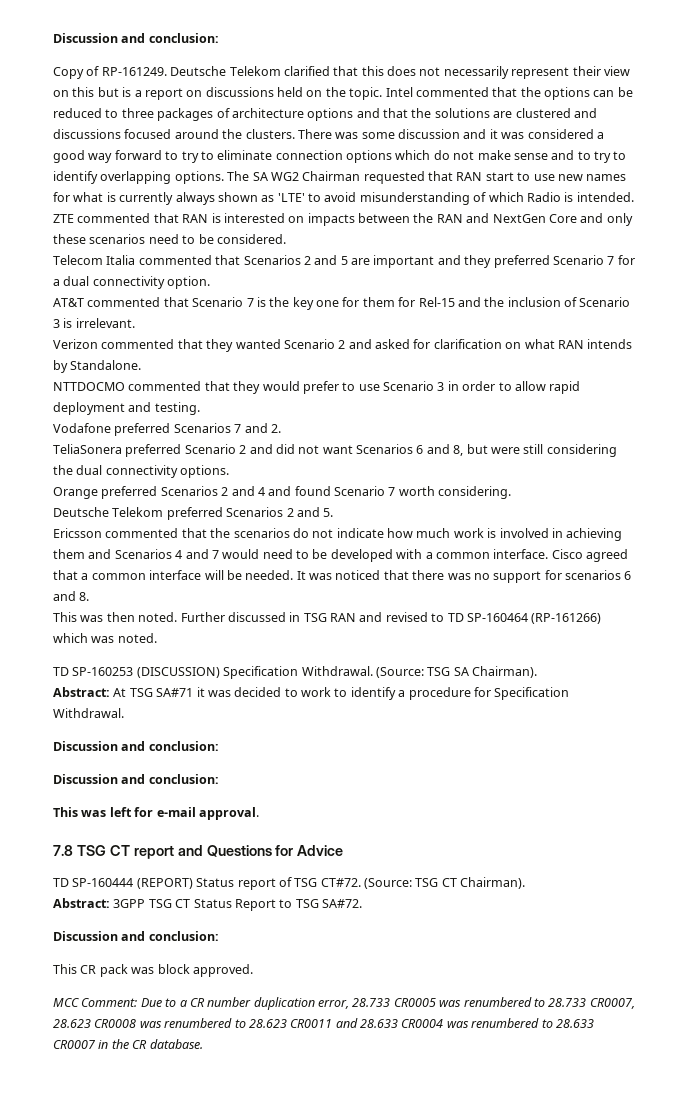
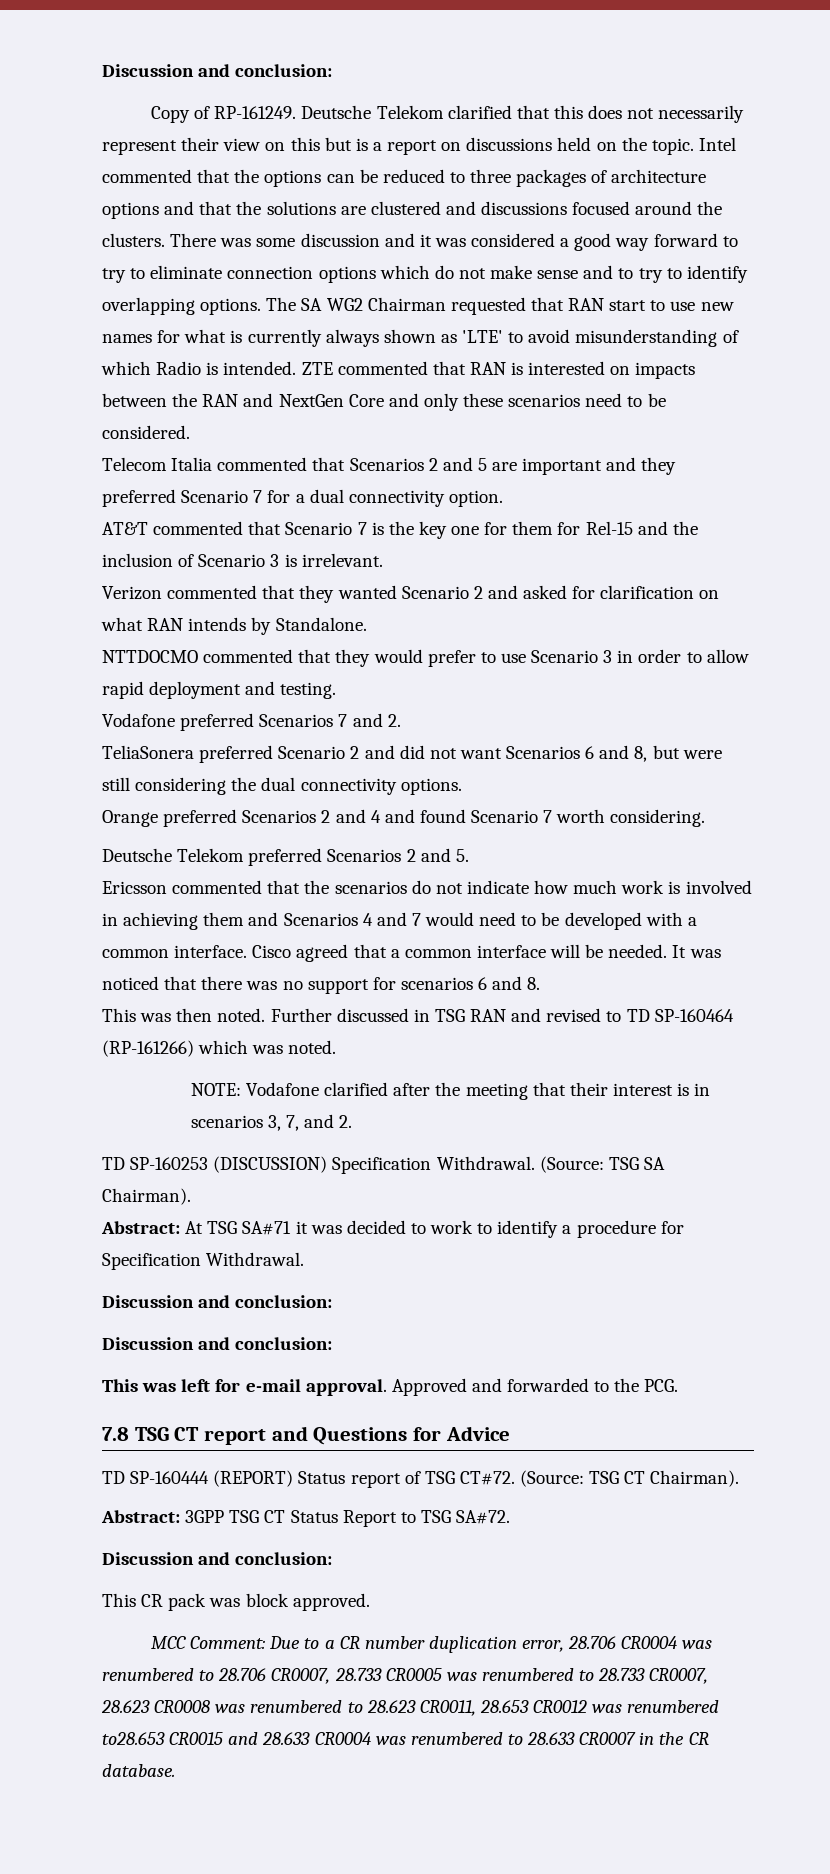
+ NOTE: Vodafone clarified after the meeting that their interest is in scenarios 3, 7, and 2.
+ Approved and forwarded to the PCG.
- MCC Comment: Due to a CR number duplication error, 28.733 CR0005 was renumbered to 28.733 CR0007, 28.623 CR0008 was renumbered to 28.623 CR0011 and 28.633 CR0004 was renumbered to 28.633 CR0007 in the CR database.
+ MCC Comment: Due to a CR number duplication error, 28.706 CR0004 was renumbered to 28.706 CR0007, 28.733 CR0005 was renumbered to 28.733 CR0007, 28.623 CR0008 was renumbered to 28.623 CR0011, 28.653 CR0012 was renumbered to28.653 CR0015 and 28.633 CR0004 was renumbered to 28.633 CR0007 in the CR database.

